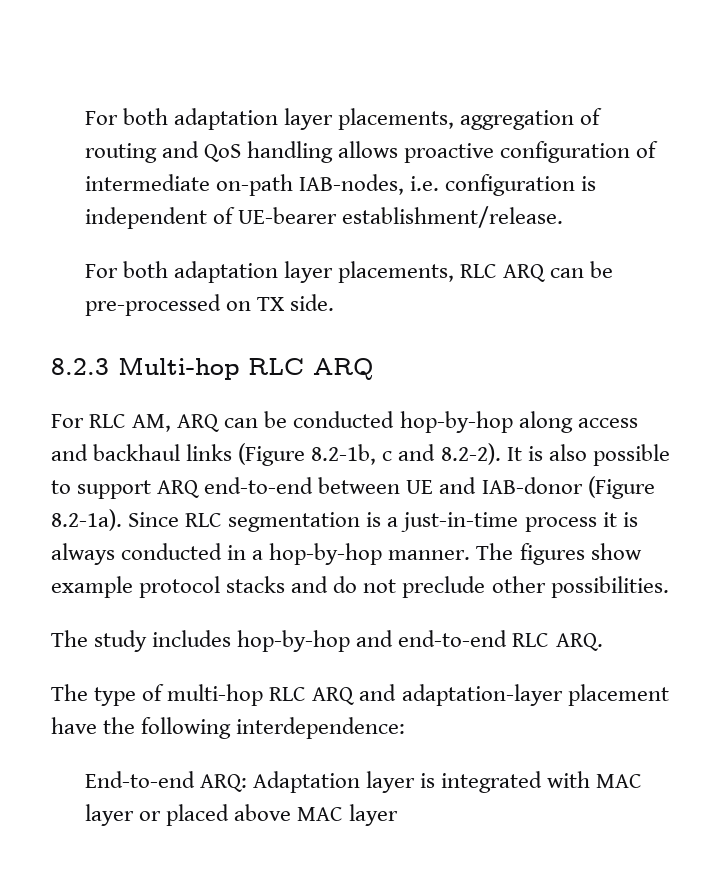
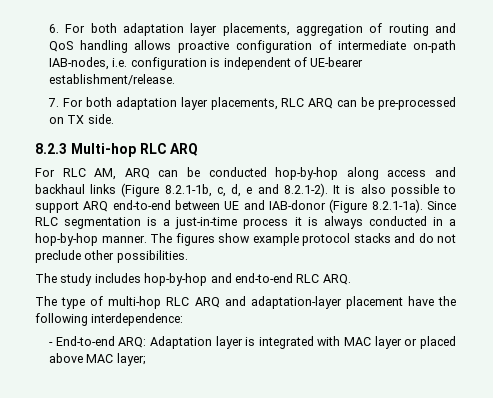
- For both adaptation layer placements, aggregation of routing and QoS handling allows proactive configuration of intermediate on-path IAB-nodes, i.e. configuration is independent of UE-bearer establishment/release.
+ 6. For both adaptation layer placements, aggregation of routing and QoS handling allows proactive configuration of intermediate on-path IAB-nodes, i.e. configuration is independent of UE-bearer establishment/release.
- For both adaptation layer placements, RLC ARQ can be pre-processed on TX side.
+ 7. For both adaptation layer placements, RLC ARQ can be pre-processed on TX side.
- For RLC AM, ARQ can be conducted hop-by-hop along access and backhaul links (Figure 8.2-1b, c and 8.2-2). It is also possible to support ARQ end-to-end between UE and IAB-donor (Figure 8.2-1a). Since RLC segmentation is a just-in-time process it is always conducted in a hop-by-hop manner.
+ For RLC AM, ARQ can be conducted hop-by-hop along access and backhaul links (Figure 8.2.1-1b, c, d, e and 8.2.1-2). It is also possible to support ARQ end-to-end between UE and IAB-donor (Figure 8.2.1-1a). Since RLC segmentation is a just-in-time process it is always conducted in a hop-by-hop manner.
- End-to-end ARQ: Adaptation layer is integrated with MAC layer or placed above MAC layer
+ - End-to-end ARQ: Adaptation layer is integrated with MAC layer or placed above MAC layer;

